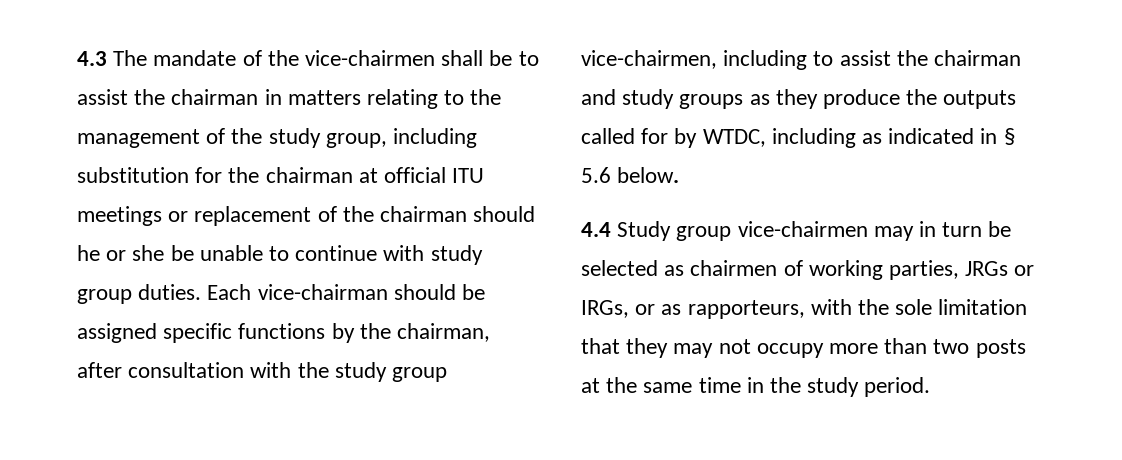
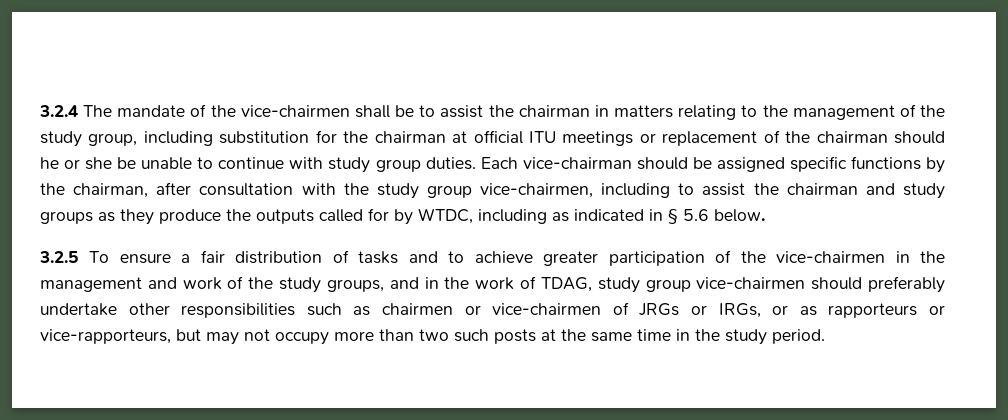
- 4.3 The mandate of the vice-chairmen shall be to assist the chairman in matters relating to the management of the study group, including substitution for the chairman at official ITU meetings or replacement of the chairman should he or she be unable to continue with study group duties.
+ 3.2.4 The mandate of the vice-chairmen shall be to assist the chairman in matters relating to the management of the study group, including substitution for the chairman at official ITU meetings or replacement of the chairman should he or she be unable to continue with study group duties.
- 4.4 Study group vice-chairmen may in turn be selected as chairmen of working parties, JRGs or IRGs, or as rapporteurs, with the sole limitation that they may not occupy more than two posts at the same time in the study period.
+ 3.2.5 To ensure a fair distribution of tasks and to achieve greater participation of the vice-chairmen in the management and work of the study groups, and in the work of TDAG, study group vice-chairmen should preferably undertake other responsibilities such as chairmen or vice-chairmen of JRGs or IRGs, or as rapporteurs or vice-rapporteurs, but may not occupy more than two such posts at the same time in the study period.

